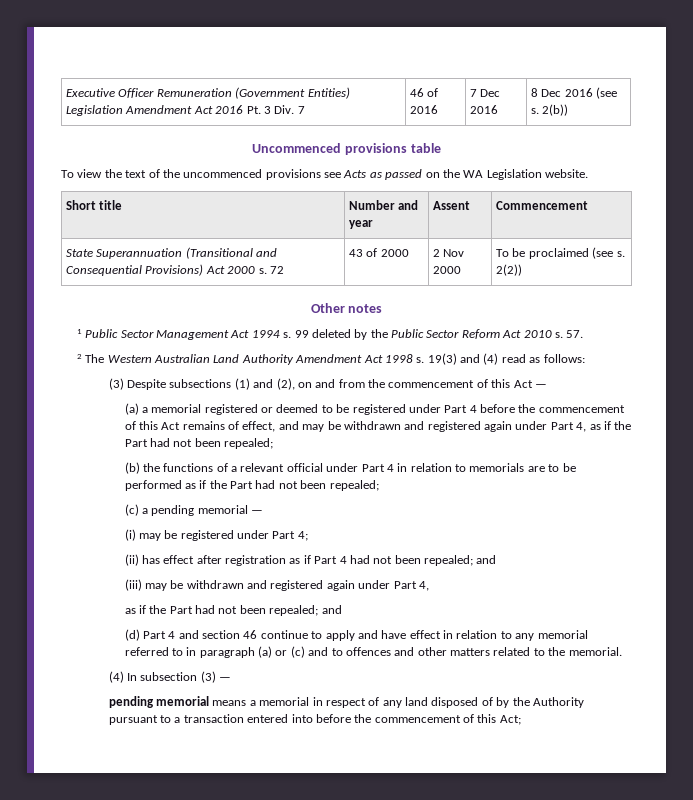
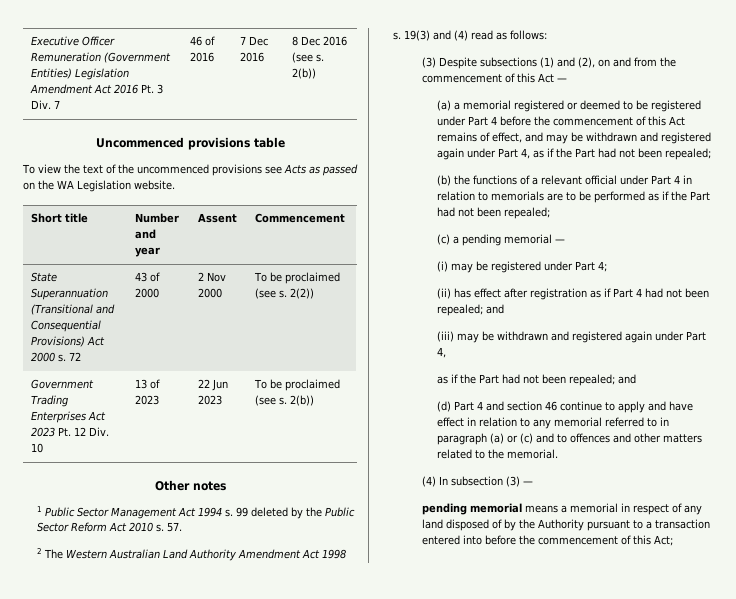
+ Government Trading Enterprises Act 2023 Pt. 12 Div. 10 | 13 of 2023 | 22 Jun 2023 | To be proclaimed (see s. 2(b))

